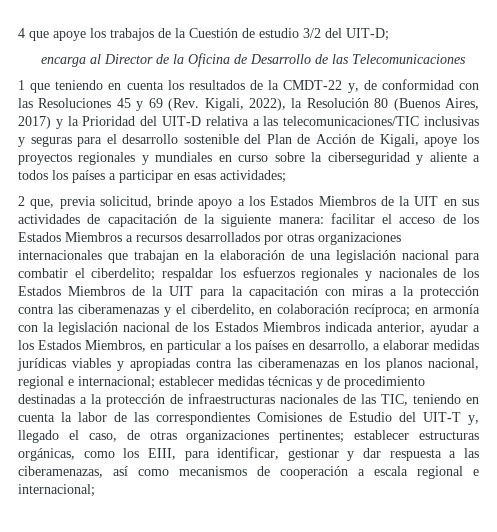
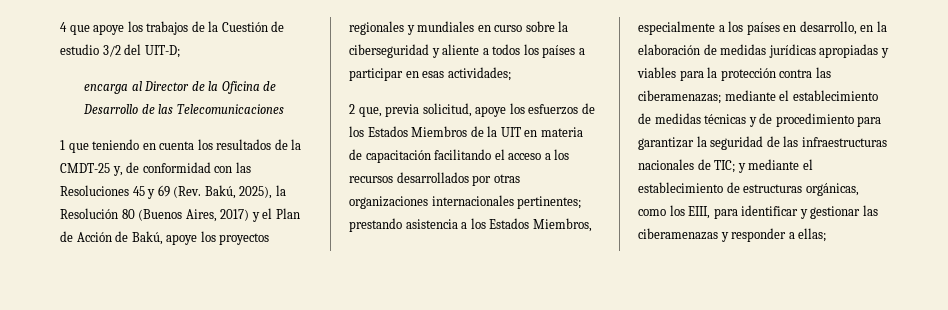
- 1 que teniendo en cuenta los resultados de la CMDT-22 y, de conformidad con las Resoluciones 45 y 69 (Rev. Kigali, 2022), la Resolución 80 (Buenos Aires, 2017) y la Prioridad del UIT-D relativa a las telecomunicaciones/TIC inclusivas y seguras para el desarrollo sostenible del Plan de Acción de Kigali, apoye los proyectos regionales y mundiales en curso sobre la ciberseguridad y aliente a todos los países a participar en esas actividades;
+ 1 que teniendo en cuenta los resultados de la CMDT-25 y, de conformidad con las Resoluciones 45 y 69 (Rev. Bakú, 2025), la Resolución 80 (Buenos Aires, 2017) y el Plan de Acción de Bakú, apoye los proyectos regionales y mundiales en curso sobre la ciberseguridad y aliente a todos los países a participar en esas actividades;
- 2 que, previa solicitud, brinde apoyo a los Estados Miembros de la UIT en sus actividades de capacitación de la siguiente manera: facilitar el acceso de los Estados Miembros a recursos desarrollados por otras organizaciones internacionales que trabajan en la elaboración de una legislación nacional para combatir el ciberdelito; respaldar los esfuerzos regionales y nacionales de los Estados Miembros de la UIT para la capacitación con miras a la protección contra las ciberamenazas y el ciberdelito, en colaboración recíproca; en armonía con la legislación nacional de los Estados Miembros indicada anterior, ayudar a los Estados Miembros, en particular a los países en desarrollo, a elaborar medidas jurídicas viables y apropiadas contra las ciberamenazas en los planos nacional, regional e internacional; establecer medidas técnicas y de procedimiento destinadas a la protección de infraestructuras nacionales de las TIC, teniendo en cuenta la labor de las correspondientes Comisiones de Estudio del UIT-T y, llegado el caso, de otras organizaciones pertinentes; establecer estructuras orgánicas, como los EIII, para identificar, gestionar y dar respuesta a las ciberamenazas, así como mecanismos de cooperación a escala regional e internacional;
+ 2 que, previa solicitud, apoye los esfuerzos de los Estados Miembros de la UIT en materia de capacitación facilitando el acceso a los recursos desarrollados por otras organizaciones internacionales pertinentes; prestando asistencia a los Estados Miembros, especialmente a los países en desarrollo, en la elaboración de medidas jurídicas apropiadas y viables para la protección contra las ciberamenazas; mediante el establecimiento de medidas técnicas y de procedimiento para garantizar la seguridad de las infraestructuras nacionales de TIC; y mediante el establecimiento de estructuras orgánicas, como los EIII, para identificar y gestionar las ciberamenazas y responder a ellas;

